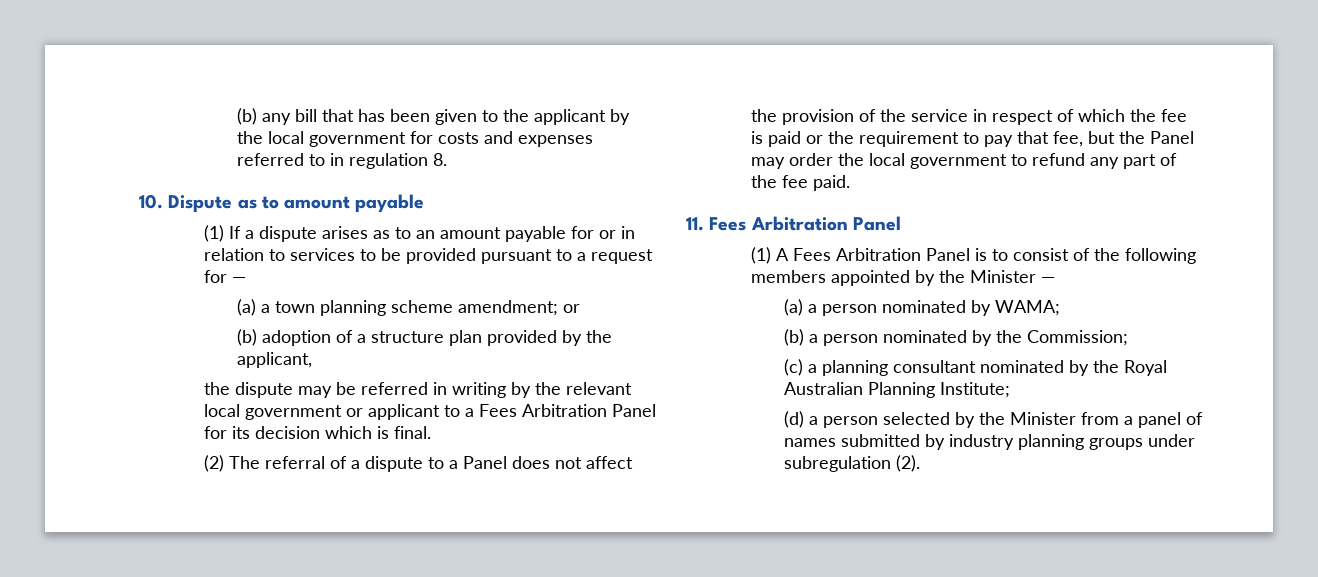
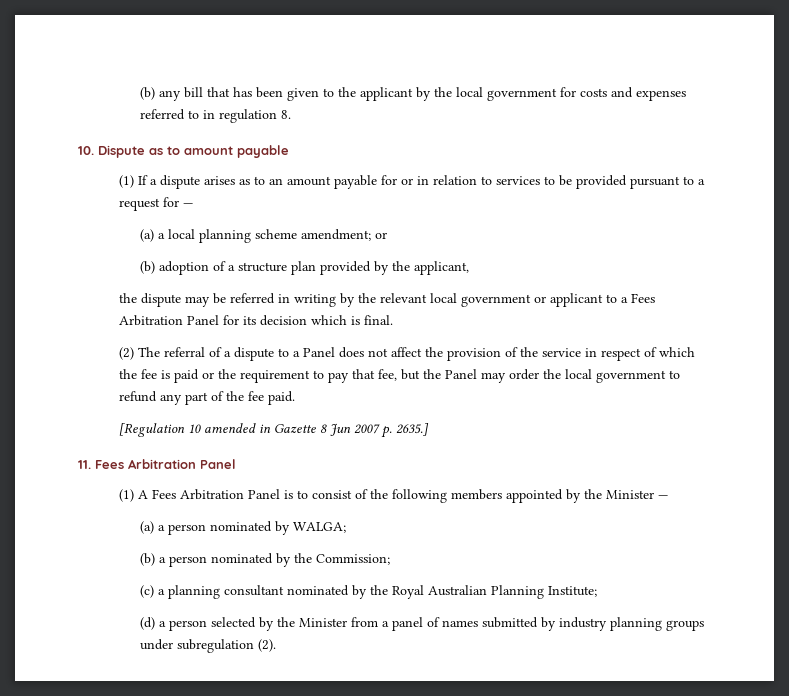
- (a) a town planning scheme amendment; or
+ (a) a local planning scheme amendment; or
+ [Regulation 10 amended in Gazette 8 Jun 2007 p. 2635.]
- (a) a person nominated by WAMA;
+ (a) a person nominated by WALGA;

